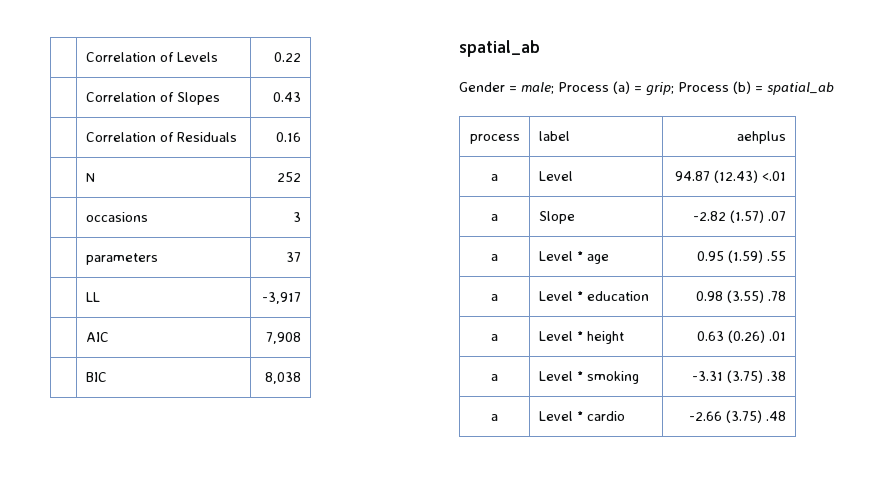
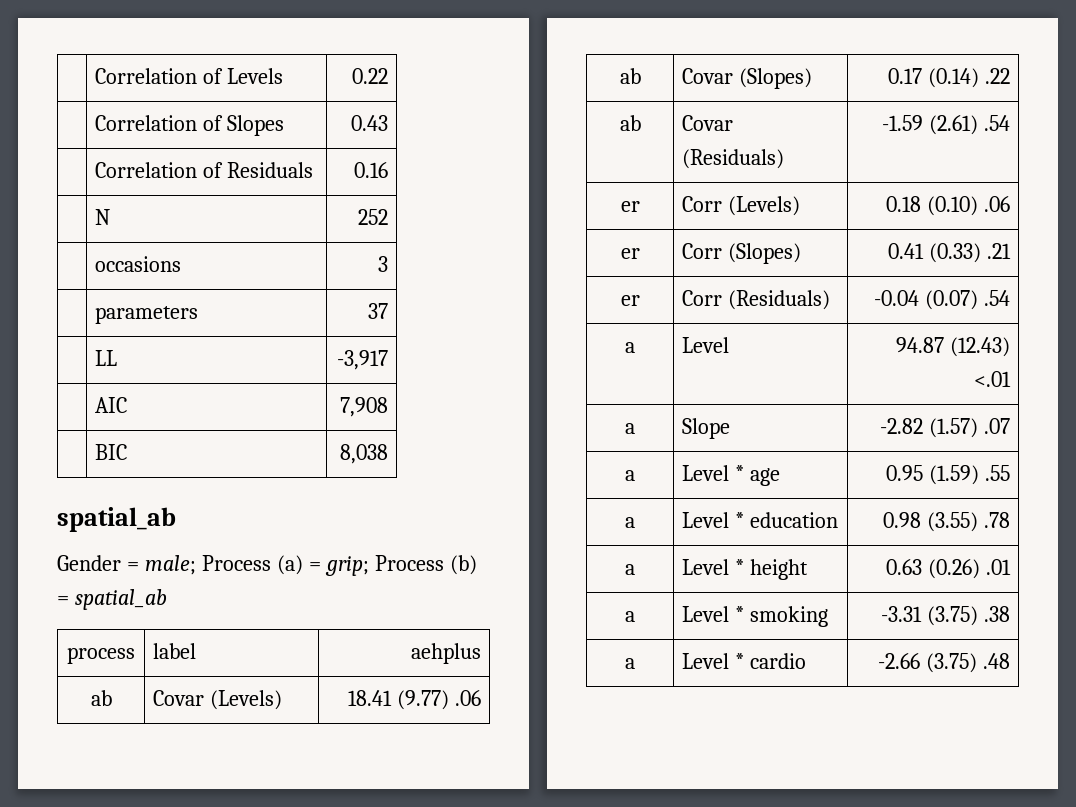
+ ab | Covar (Levels) | 18.41 (9.77) .06
+ ab | Covar (Slopes) | 0.17 (0.14) .22
+ ab | Covar (Residuals) | -1.59 (2.61) .54
+ er | Corr (Levels) | 0.18 (0.10) .06
+ er | Corr (Slopes) | 0.41 (0.33) .21
+ er | Corr (Residuals) | -0.04 (0.07) .54

